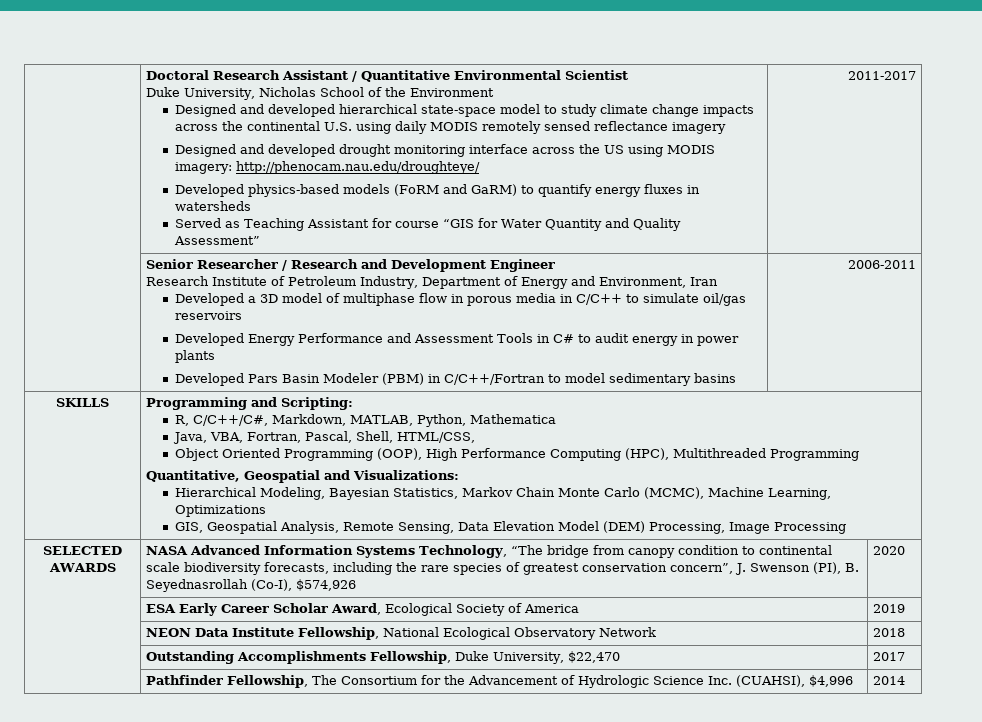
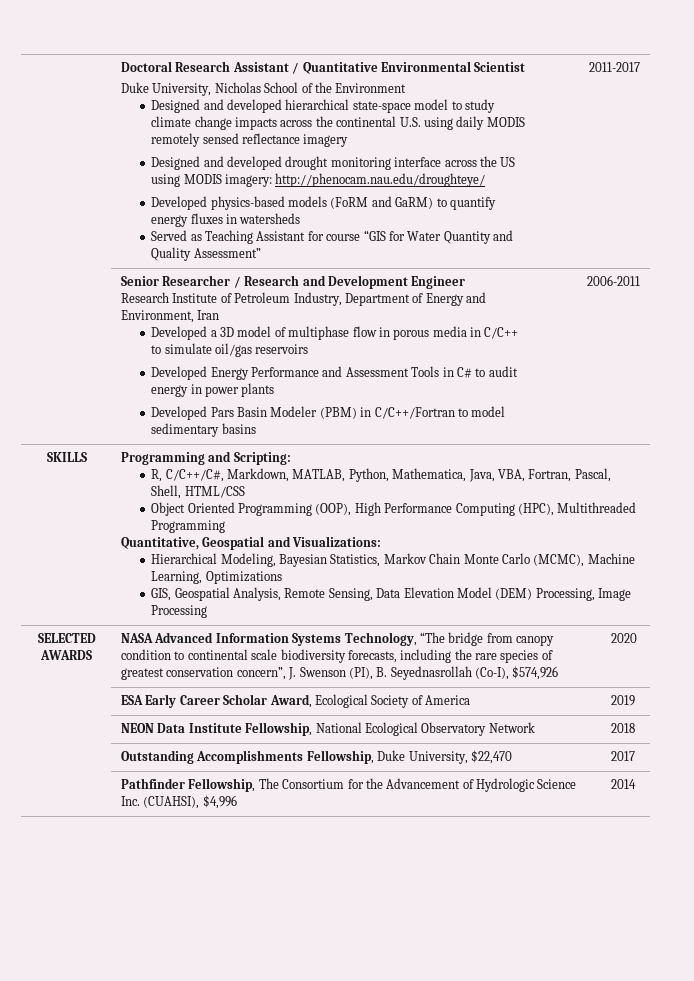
- R, C/C++/C#, Markdown, MATLAB, Python, Mathematica
- Java, VBA, Fortran, Pascal, Shell, HTML/CSS,
+ R, C/C++/C#, Markdown, MATLAB, Python, Mathematica, Java, VBA, Fortran, Pascal, Shell, HTML/CSS

